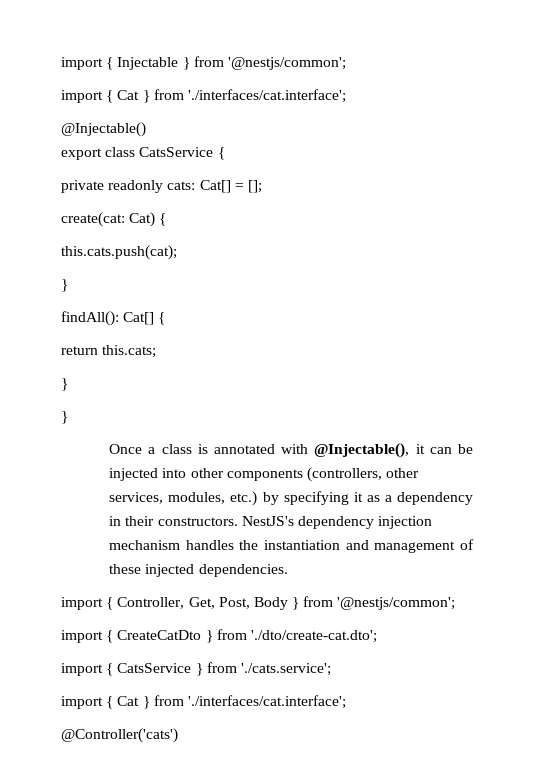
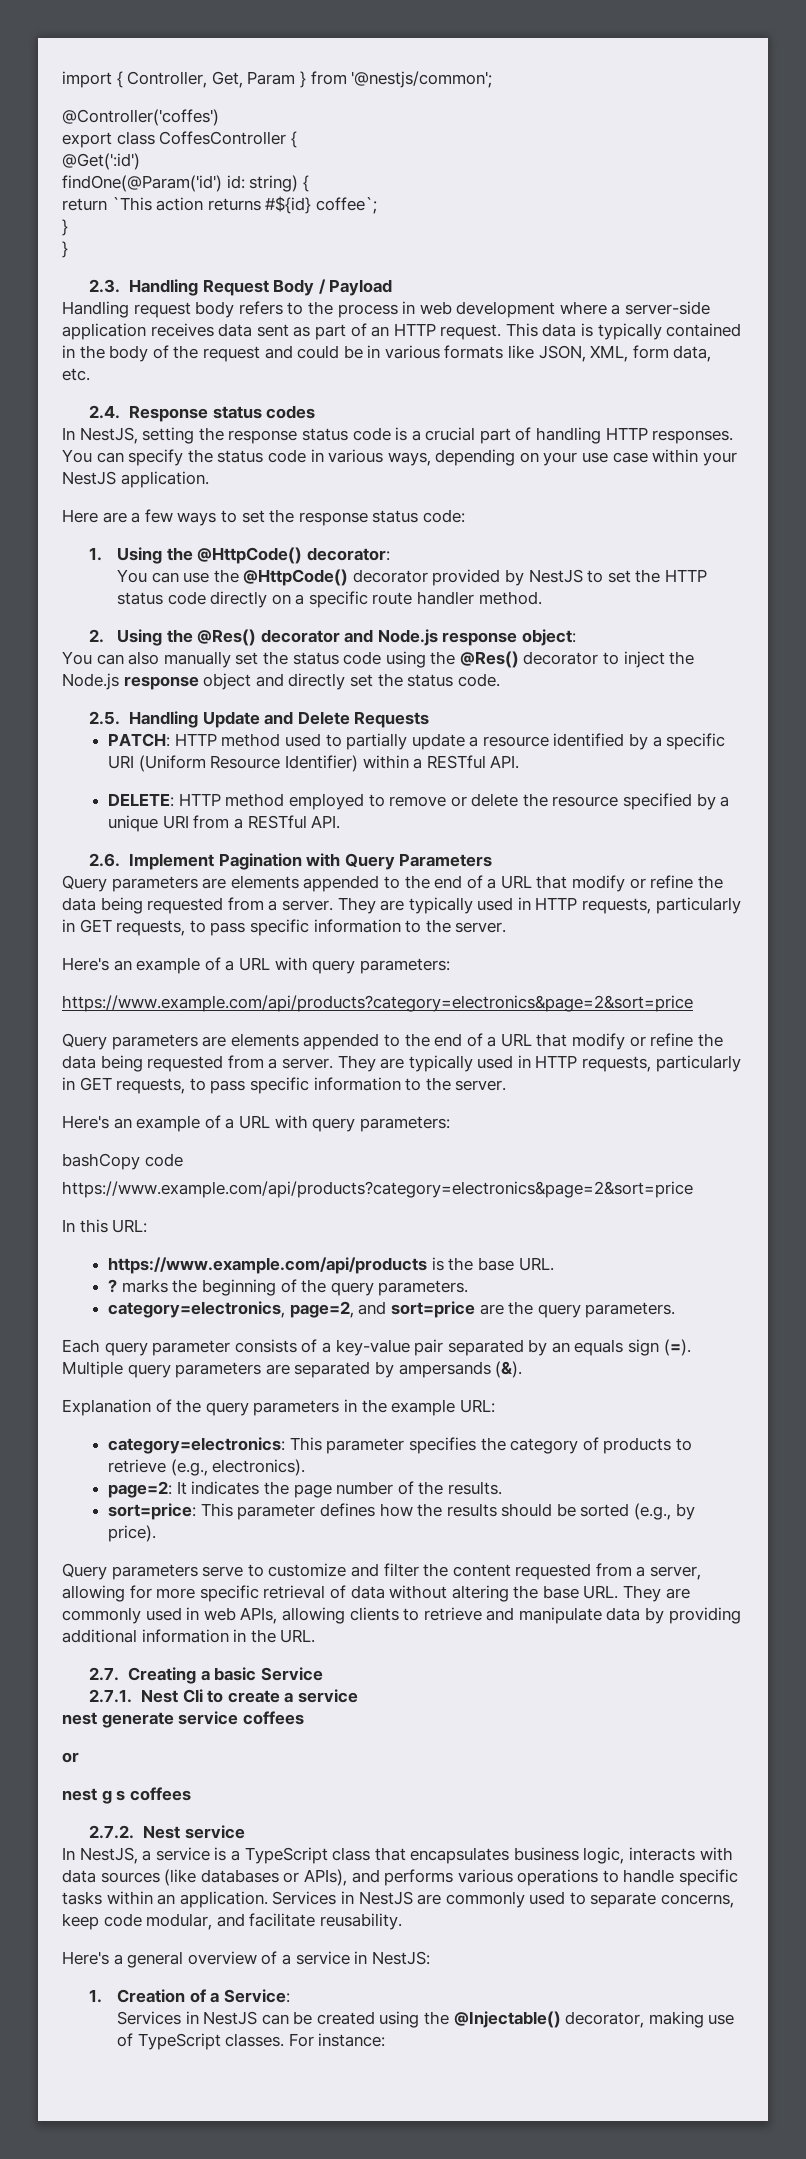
- import { Injectable } from '@nestjs/common';
- import { Cat } from './interfaces/cat.interface';
- @Injectable()
+ import { Controller, Get, Param } from '@nestjs/common';
+ @Controller('coffes')
- export class CatsService {
- private readonly cats: Cat[] = [];
- create(cat: Cat) {
- this.cats.push(cat);
- }
- findAll(): Cat[] {
- return this.cats;
+ export class CoffesController {
+ @Get(':id')
+ findOne(@Param('id') id: string) {
+ return `This action returns #${id} coffee`;
  }
  }
- Once a class is annotated with @Injectable(), it can be injected into other components (controllers, other services, modules, etc.) by specifying it as a dependency in their constructors. NestJS's dependency injection mechanism handles the instantiation and management of these injected dependencies.
- import { Controller, Get, Post, Body } from '@nestjs/common';
- import { CreateCatDto } from './dto/create-cat.dto';
- import { CatsService } from './cats.service';
- import { Cat } from './interfaces/cat.interface';
- @Controller('cats')
+ 2.3. Handling Request Body / Payload
+ Handling request body refers to the process in web development where a server-side application receives data sent as part of an HTTP request. This data is typically contained in the body of the request and could be in various formats like JSON, XML, form data, etc.
+ 2.4. Response status codes
+ In NestJS, setting the response status code is a crucial part of handling HTTP responses. You can specify the status code in various ways, depending on your use case within your NestJS application.
+ Here are a few ways to set the response status code:
+ 1. Using the @HttpCode() decorator:
+ You can use the @HttpCode() decorator provided by NestJS to set the HTTP status code directly on a specific route handler method.
+ 2. Using the @Res() decorator and Node.js response object:
+ You can also manually set the status code using the @Res() decorator to inject the Node.js response object and directly set the status code.
+ 2.5. Handling Update and Delete Requests
+ PATCH: HTTP method used to partially update a resource identified by a specific URI (Uniform Resource Identifier) within a RESTful API.
+ DELETE: HTTP method employed to remove or delete the resource specified by a unique URI from a RESTful API.
+ 2.6. Implement Pagination with Query Parameters
+ Query parameters are elements appended to the end of a URL that modify or refine the data being requested from a server. They are typically used in HTTP requests, particularly in GET requests, to pass specific information to the server.
+ Here's an example of a URL with query parameters:
+ https://www.example.com/api/products?category=electronics&page=2&sort=price
+ Query parameters are elements appended to the end of a URL that modify or refine the data being requested from a server. They are typically used in HTTP requests, particularly in GET requests, to pass specific information to the server.
+ Here's an example of a URL with query parameters:
+ bashCopy code
+ https://www.example.com/api/products?category=electronics&page=2&sort=price
+ In this URL:
+ https://www.example.com/api/products is the base URL.
+ ? marks the beginning of the query parameters.
+ category=electronics, page=2, and sort=price are the query parameters.
+ Each query parameter consists of a key-value pair separated by an equals sign (=). Multiple query parameters are separated by ampersands (&).
+ Explanation of the query parameters in the example URL:
+ category=electronics: This parameter specifies the category of products to retrieve (e.g., electronics).
+ page=2: It indicates the page number of the results.
+ sort=price: This parameter defines how the results should be sorted (e.g., by price).
+ Query parameters serve to customize and filter the content requested from a server, allowing for more specific retrieval of data without altering the base URL. They are commonly used in web APIs, allowing clients to retrieve and manipulate data by providing additional information in the URL.
+ 2.7. Creating a basic Service
+ 2.7.1. Nest Cli to create a service
+ nest generate service coffees
+ or
+ nest g s coffees
+ 2.7.2. Nest service
+ In NestJS, a service is a TypeScript class that encapsulates business logic, interacts with data sources (like databases or APIs), and performs various operations to handle specific tasks within an application. Services in NestJS are commonly used to separate concerns, keep code modular, and facilitate reusability.
+ Here's a general overview of a service in NestJS:
+ 1. Creation of a Service:
+ Services in NestJS can be created using the @Injectable() decorator, making use of TypeScript classes. For instance:

